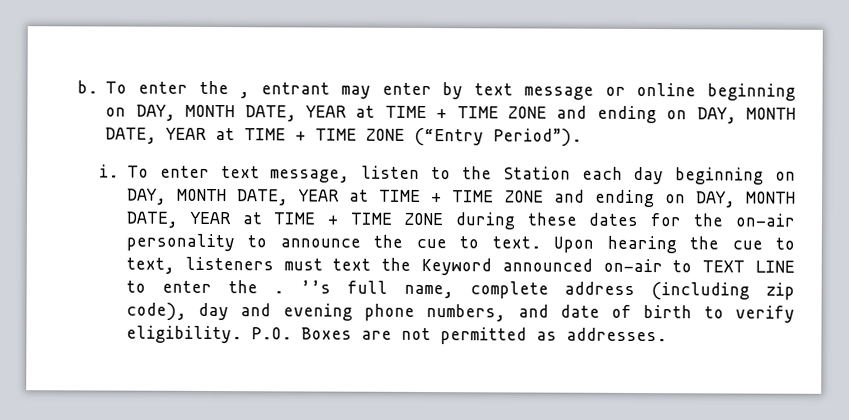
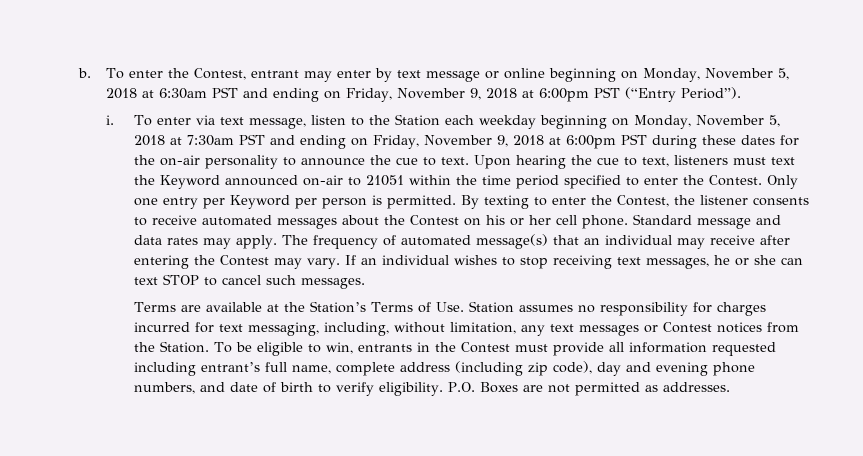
- To enter the , entrant may enter by text message or online beginning on DAY, MONTH DATE, YEAR at TIME + TIME ZONE and ending on DAY, MONTH DATE, YEAR at TIME + TIME ZONE (“Entry Period”).
+ To enter the Contest, entrant may enter by text message or online beginning on Monday, November 5, 2018 at 6:30am PST and ending on Friday, November 9, 2018 at 6:00pm PST (“Entry Period”).
- To enter text message, listen to the Station each day beginning on DAY, MONTH DATE, YEAR at TIME + TIME ZONE and ending on DAY, MONTH DATE, YEAR at TIME + TIME ZONE during these dates for the on-air personality to announce the cue to text.
+ To enter via text message, listen to the Station each weekday beginning on Monday, November 5, 2018 at 7:30am PST and ending on Friday, November 9, 2018 at 6:00pm PST during these dates for the on-air personality to announce the cue to text.
- Upon hearing the cue to text, listeners must text the Keyword announced on-air to TEXT LINE to enter the . ’’s full name, complete address (including zip code), day and evening phone numbers, and date of birth to verify eligibility.
+ Upon hearing the cue to text, listeners must text the Keyword announced on-air to 21051 within the time period specified to enter the Contest. Only one entry per Keyword per person is permitted. By texting to enter the Contest, the listener consents to receive automated messages about the Contest on his or her cell phone. Standard message and data rates may apply. The frequency of automated message(s) that an individual may receive after entering the Contest may vary. If an individual wishes to stop receiving text messages, he or she can text STOP to cancel such messages.
+ Terms are available at the Station’s Terms of Use. Station assumes no responsibility for charges incurred for text messaging, including, without limitation, any text messages or Contest notices from the Station. To be eligible to win, entrants in the Contest must provide all information requested including entrant’s full name, complete address (including zip code), day and evening phone numbers, and date of birth to verify eligibility.

